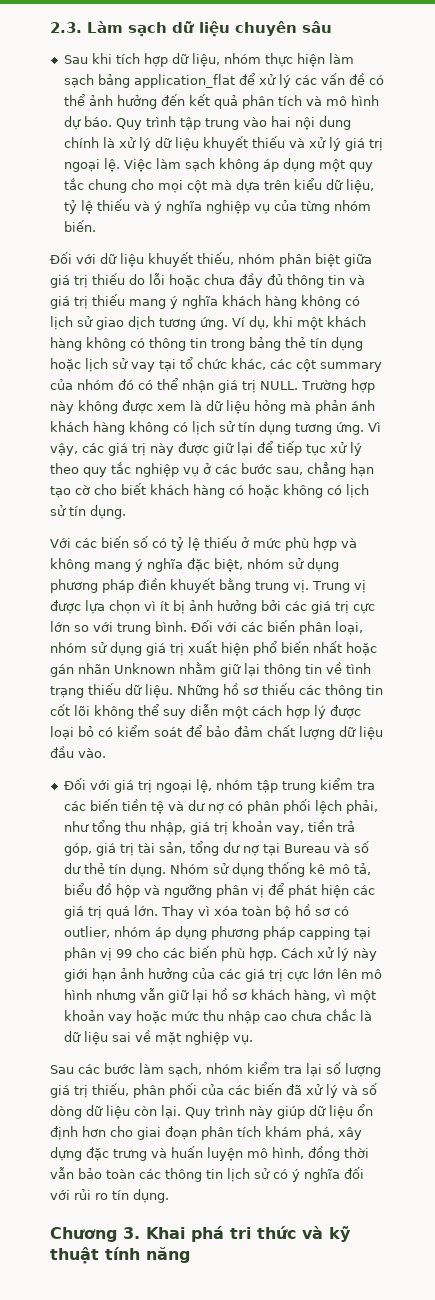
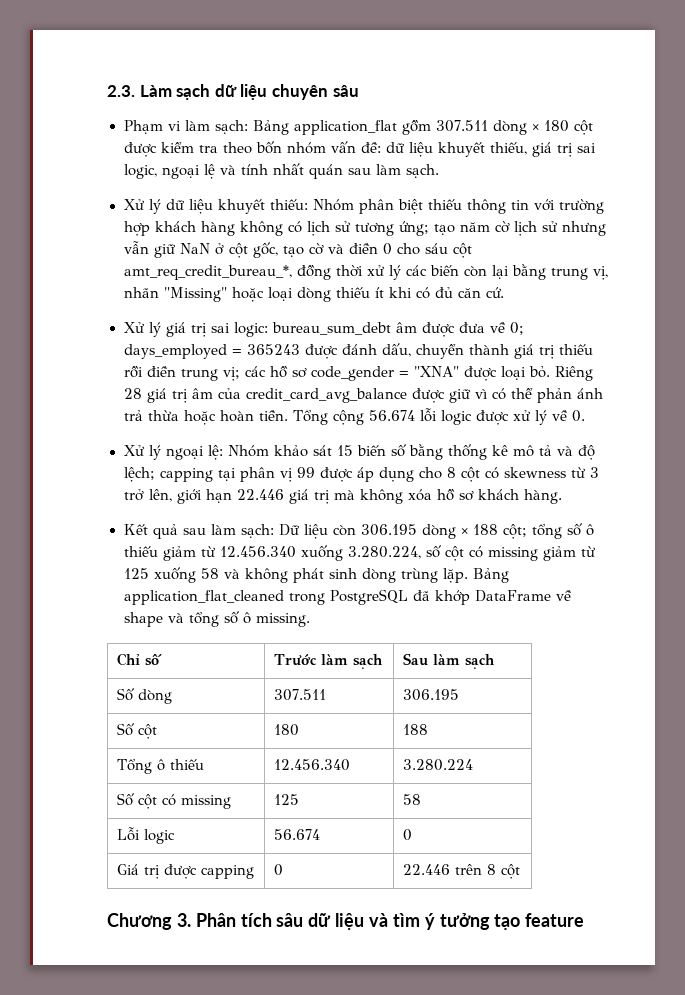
- Sau khi tích hợp dữ liệu, nhóm thực hiện làm sạch bảng application_flat để xử lý các vấn đề có thể ảnh hưởng đến kết quả phân tích và mô hình dự báo. Quy trình tập trung vào hai nội dung chính là xử lý dữ liệu khuyết thiếu và xử lý giá trị ngoại lệ. Việc làm sạch không áp dụng một quy tắc chung cho mọi cột mà dựa trên kiểu dữ liệu, tỷ lệ thiếu và ý nghĩa nghiệp vụ của từng nhóm biến.
- Đối với dữ liệu khuyết thiếu, nhóm phân biệt giữa giá trị thiếu do lỗi hoặc chưa đầy đủ thông tin và giá trị thiếu mang ý nghĩa khách hàng không có lịch sử giao dịch tương ứng. Ví dụ, khi một khách hàng không có thông tin trong bảng thẻ tín dụng hoặc lịch sử vay tại tổ chức khác, các cột summary của nhóm đó có thể nhận giá trị NULL. Trường hợp này không được xem là dữ liệu hỏng mà phản ánh khách hàng không có lịch sử tín dụng tương ứng. Vì vậy, các giá trị này được giữ lại để tiếp tục xử lý theo quy tắc nghiệp vụ ở các bước sau, chẳng hạn tạo cờ cho biết khách hàng có hoặc không có lịch sử tín dụng.
- Với các biến số có tỷ lệ thiếu ở mức phù hợp và không mang ý nghĩa đặc biệt, nhóm sử dụng phương pháp điền khuyết bằng trung vị. Trung vị được lựa chọn vì ít bị ảnh hưởng bởi các giá trị cực lớn so với trung bình. Đối với các biến phân loại, nhóm sử dụng giá trị xuất hiện phổ biến nhất hoặc gán nhãn Unknown nhằm giữ lại thông tin về tình trạng thiếu dữ liệu. Những hồ sơ thiếu các thông tin cốt lõi không thể suy diễn một cách hợp lý được loại bỏ có kiểm soát để bảo đảm chất lượng dữ liệu đầu vào.
- Đối với giá trị ngoại lệ, nhóm tập trung kiểm tra các biến tiền tệ và dư nợ có phân phối lệch phải, như tổng thu nhập, giá trị khoản vay, tiền trả góp, giá trị tài sản, tổng dư nợ tại Bureau và số dư thẻ tín dụng. Nhóm sử dụng thống kê mô tả, biểu đồ hộp và ngưỡng phân vị để phát hiện các giá trị quá lớn. Thay vì xóa toàn bộ hồ sơ có outlier, nhóm áp dụng phương pháp capping tại phân vị 99 cho các biến phù hợp. Cách xử lý này giới hạn ảnh hưởng của các giá trị cực lớn lên mô hình nhưng vẫn giữ lại hồ sơ khách hàng, vì một khoản vay hoặc mức thu nhập cao chưa chắc là dữ liệu sai về mặt nghiệp vụ.
- Sau các bước làm sạch, nhóm kiểm tra lại số lượng giá trị thiếu, phân phối của các biến đã xử lý và số dòng dữ liệu còn lại. Quy trình này giúp dữ liệu ổn định hơn cho giai đoạn phân tích khám phá, xây dựng đặc trưng và huấn luyện mô hình, đồng thời vẫn bảo toàn các thông tin lịch sử có ý nghĩa đối với rủi ro tín dụng.
- Chương 3. Khai phá tri thức và kỹ thuật tính năng
+ Phạm vi làm sạch: Bảng application_flat gồm 307.511 dòng × 180 cột được kiểm tra theo bốn nhóm vấn đề: dữ liệu khuyết thiếu, giá trị sai logic, ngoại lệ và tính nhất quán sau làm sạch.
+ Xử lý dữ liệu khuyết thiếu: Nhóm phân biệt thiếu thông tin với trường hợp khách hàng không có lịch sử tương ứng; tạo năm cờ lịch sử nhưng vẫn giữ NaN ở cột gốc, tạo cờ và điền 0 cho sáu cột amt_req_credit_bureau_*, đồng thời xử lý các biến còn lại bằng trung vị, nhãn "Missing" hoặc loại dòng thiếu ít khi có đủ căn cứ.
+ Xử lý giá trị sai logic: bureau_sum_debt âm được đưa về 0; days_employed = 365243 được đánh dấu, chuyển thành giá trị thiếu rồi điền trung vị; các hồ sơ code_gender = "XNA" được loại bỏ. Riêng 28 giá trị âm của credit_card_avg_balance được giữ vì có thể phản ánh trả thừa hoặc hoàn tiền. Tổng cộng 56.674 lỗi logic được xử lý về 0.
+ Xử lý ngoại lệ: Nhóm khảo sát 15 biến số bằng thống kê mô tả và độ lệch; capping tại phân vị 99 được áp dụng cho 8 cột có skewness từ 3 trở lên, giới hạn 22.446 giá trị mà không xóa hồ sơ khách hàng.
+ Kết quả sau làm sạch: Dữ liệu còn 306.195 dòng × 188 cột; tổng số ô thiếu giảm từ 12.456.340 xuống 3.280.224, số cột có missing giảm từ 125 xuống 58 và không phát sinh dòng trùng lặp. Bảng application_flat_cleaned trong PostgreSQL đã khớp DataFrame về shape và tổng số ô missing.
+ Chỉ số | Trước làm sạch | Sau làm sạch
+ Số dòng | 307.511 | 306.195
+ Số cột | 180 | 188
+ Tổng ô thiếu | 12.456.340 | 3.280.224
+ Số cột có missing | 125 | 58
+ Lỗi logic | 56.674 | 0
+ Giá trị được capping | 0 | 22.446 trên 8 cột
+ Chương 3. Phân tích sâu dữ liệu và tìm ý tưởng tạo feature

